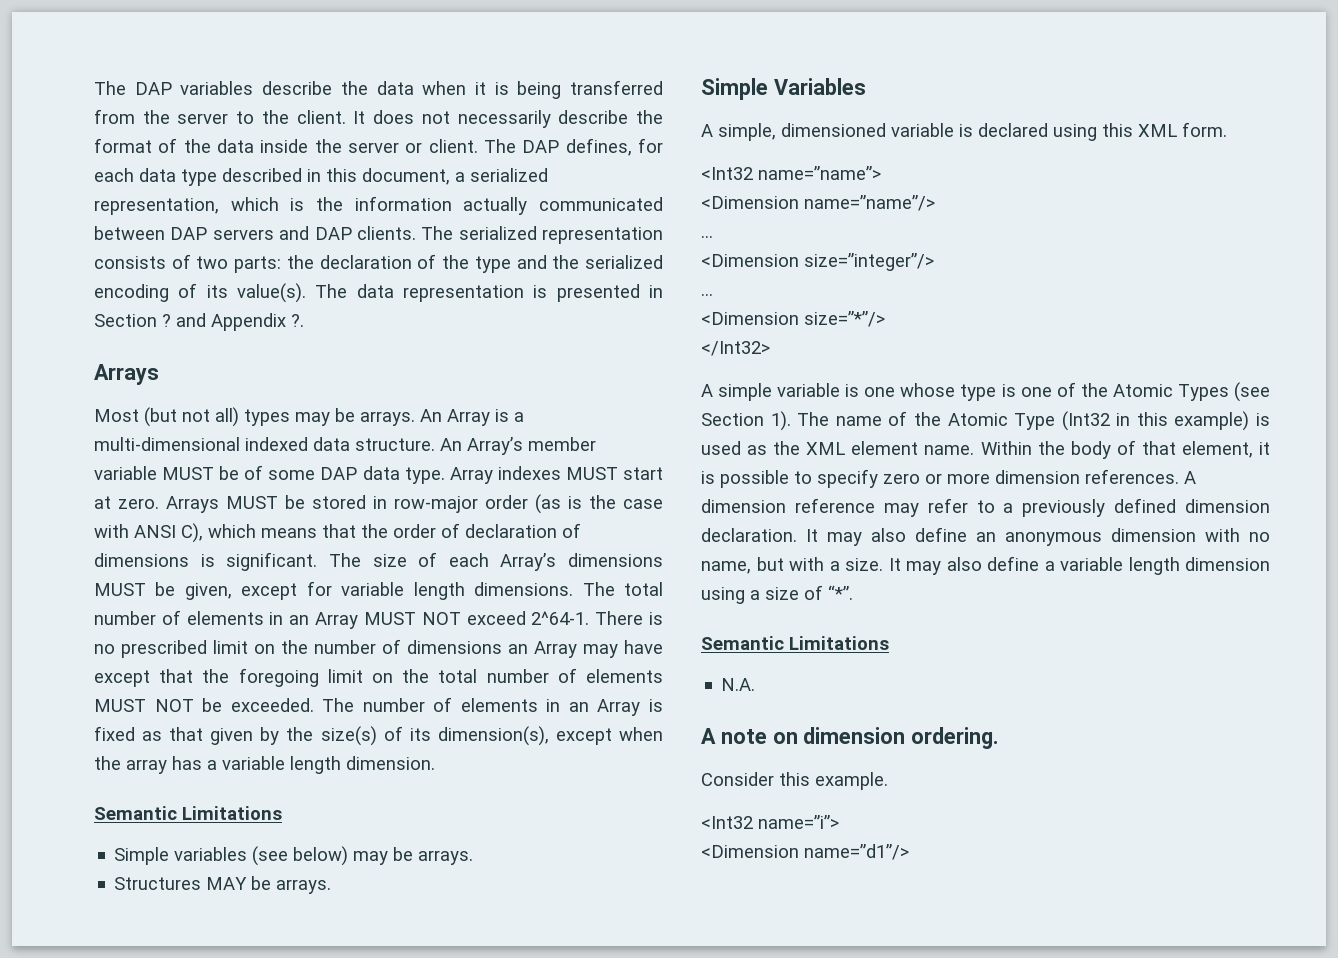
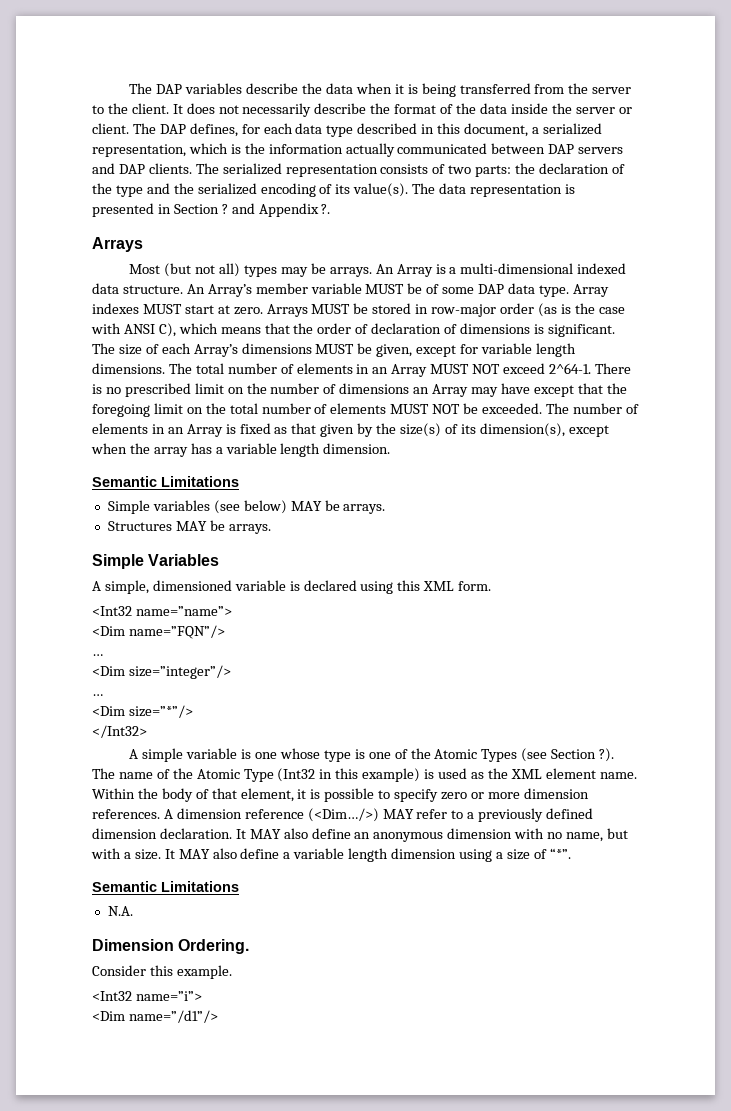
- Simple variables (see below) may be arrays.
+ Simple variables (see below) MAY be arrays.
- <Dimension name=”name”/>
+ <Dim name=”FQN”/>
  …
- <Dimension size=”integer”/>
+ <Dim size=”integer”/>
- <Dimension size=”*”/>
+ <Dim size=”*”/>
- A simple variable is one whose type is one of the Atomic Types (see Section 1).
+ A simple variable is one whose type is one of the Atomic Types (see Section ?).
- A dimension reference may refer to a previously defined dimension declaration.
+ A dimension reference (<Dim…/>) MAY refer to a previously defined dimension declaration.
- It may also define an anonymous dimension with no name, but with a size.
+ It MAY also define an anonymous dimension with no name, but with a size.
- It may also define a variable length dimension using a size of “*”.
+ It MAY also define a variable length dimension using a size of “*”.
- A note on dimension ordering.
+ Dimension Ordering.
- <Dimension name=”d1”/>
+ <Dim name=”/d1”/>

